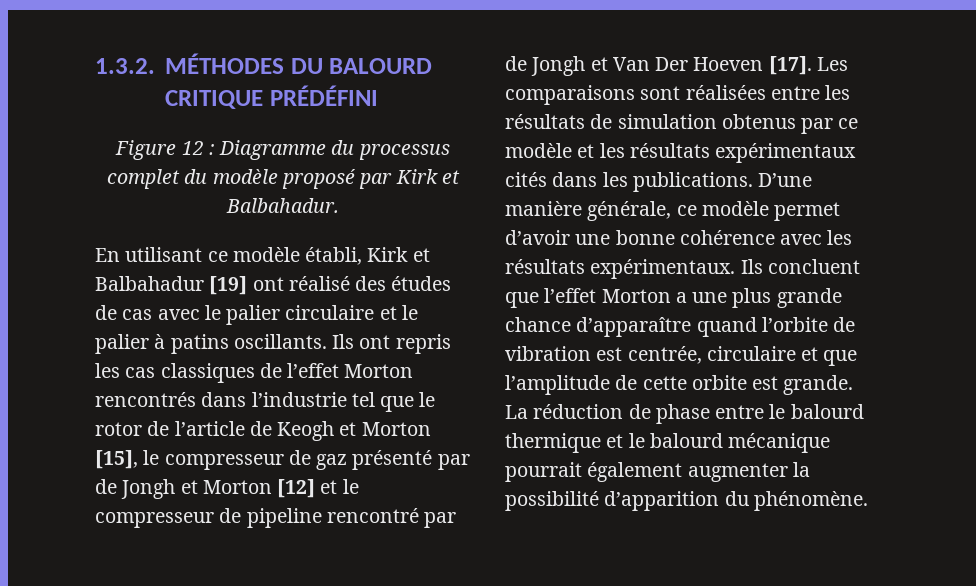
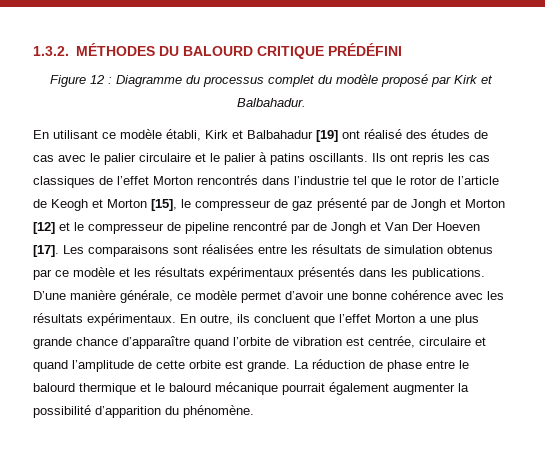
- Les comparaisons sont réalisées entre les résultats de simulation obtenus par ce modèle et les résultats expérimentaux cités dans les publications.
+ Les comparaisons sont réalisées entre les résultats de simulation obtenus par ce modèle et les résultats expérimentaux présentés dans les publications.
- Ils concluent que l’effet Morton a une plus grande chance d’apparaître quand l’orbite de vibration est centrée, circulaire et que l’amplitude de cette orbite est grande.
+ En outre, ils concluent que l’effet Morton a une plus grande chance d’apparaître quand l’orbite de vibration est centrée, circulaire et quand l’amplitude de cette orbite est grande.

